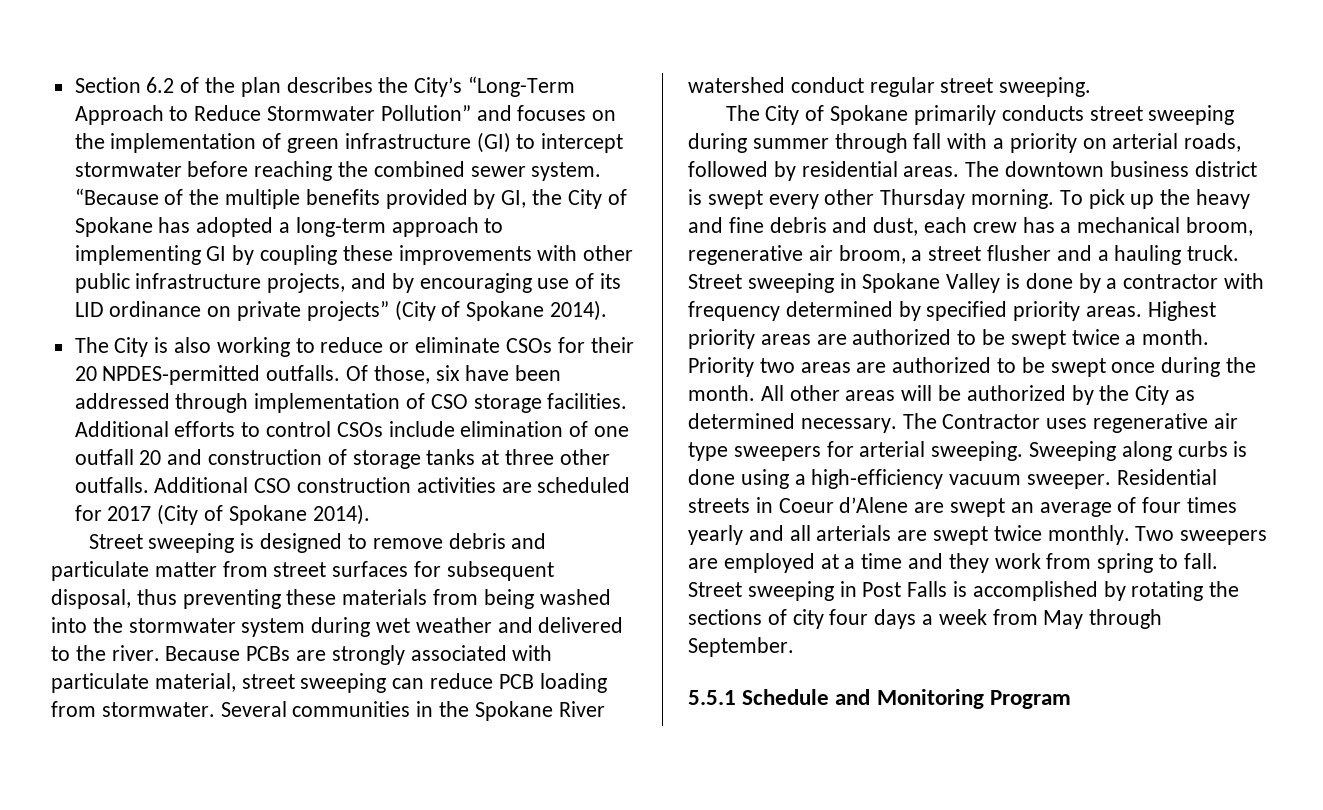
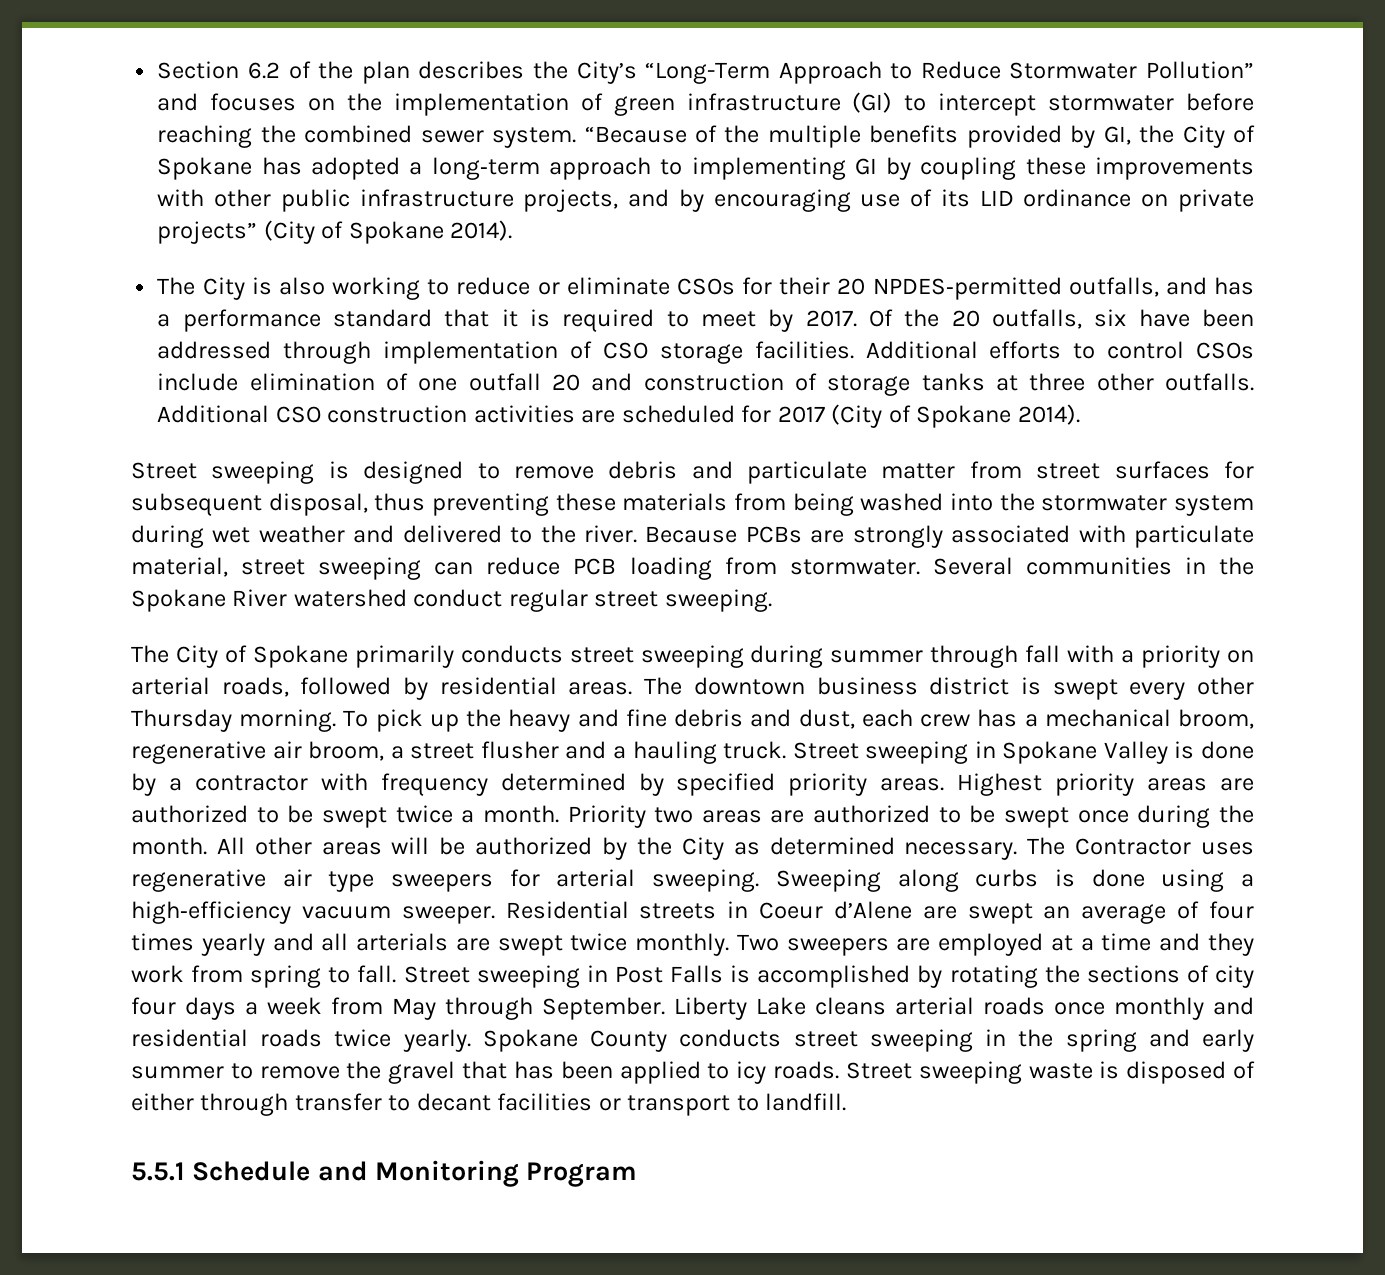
- The City is also working to reduce or eliminate CSOs for their 20 NPDES‐permitted outfalls. Of those, six have been addressed through implementation of CSO storage facilities.
+ The City is also working to reduce or eliminate CSOs for their 20 NPDES‐permitted outfalls, and has a performance standard that it is required to meet by 2017. Of the 20 outfalls, six have been addressed through implementation of CSO storage facilities.
+ Liberty Lake cleans arterial roads once monthly and residential roads twice yearly. Spokane County conducts street sweeping in the spring and early summer to remove the gravel that has been applied to icy roads. Street sweeping waste is disposed of either through transfer to decant facilities or transport to landfill.

